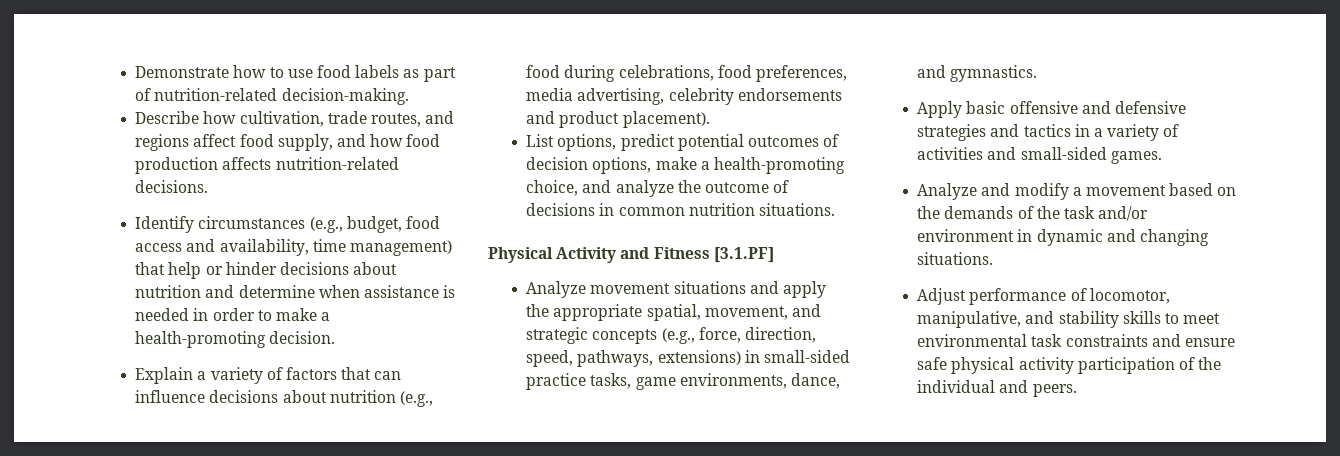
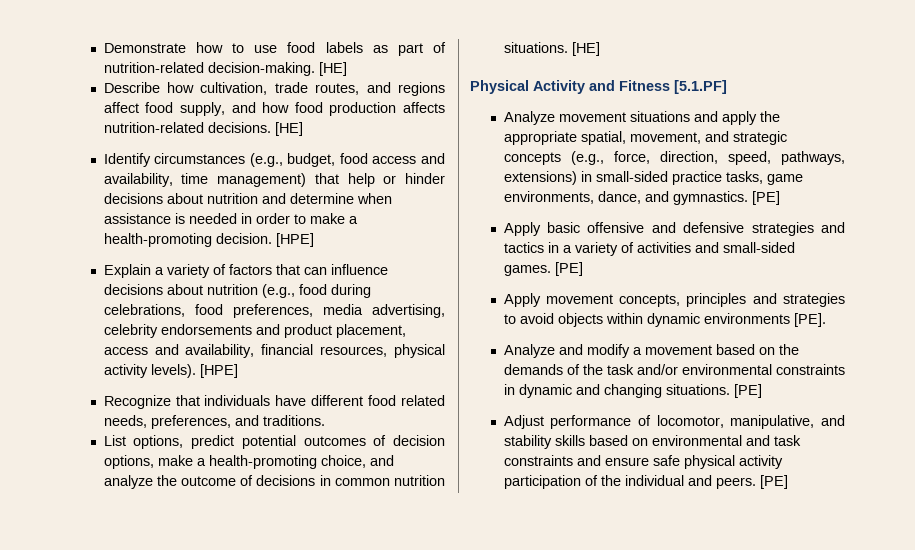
- Demonstrate how to use food labels as part of nutrition-related decision-making.
+ Demonstrate how to use food labels as part of nutrition-related decision-making. [HE]
- Describe how cultivation, trade routes, and regions affect food supply, and how food production affects nutrition-related decisions.
+ Describe how cultivation, trade routes, and regions affect food supply, and how food production affects nutrition-related decisions. [HE]
- Identify circumstances (e.g., budget, food access and availability, time management) that help or hinder decisions about nutrition and determine when assistance is needed in order to make a health-promoting decision.
+ Identify circumstances (e.g., budget, food access and availability, time management) that help or hinder decisions about nutrition and determine when assistance is needed in order to make a health-promoting decision. [HPE]
- Explain a variety of factors that can influence decisions about nutrition (e.g., food during celebrations, food preferences, media advertising, celebrity endorsements and product placement).
+ Explain a variety of factors that can influence decisions about nutrition (e.g., food during celebrations, food preferences, media advertising, celebrity endorsements and product placement, access and availability, financial resources, physical activity levels). [HPE]
+ Recognize that individuals have different food related needs, preferences, and traditions.
- List options, predict potential outcomes of decision options, make a health-promoting choice, and analyze the outcome of decisions in common nutrition situations.
+ List options, predict potential outcomes of decision options, make a health-promoting choice, and analyze the outcome of decisions in common nutrition situations. [HE]
- Physical Activity and Fitness [3.1.PF]
+ Physical Activity and Fitness [5.1.PF]
- Analyze movement situations and apply the appropriate spatial, movement, and strategic concepts (e.g., force, direction, speed, pathways, extensions) in small-sided practice tasks, game environments, dance, and gymnastics.
+ Analyze movement situations and apply the appropriate spatial, movement, and strategic concepts (e.g., force, direction, speed, pathways, extensions) in small-sided practice tasks, game environments, dance, and gymnastics. [PE]
- Apply basic offensive and defensive strategies and tactics in a variety of activities and small-sided games.
+ Apply basic offensive and defensive strategies and tactics in a variety of activities and small-sided games. [PE]
+ Apply movement concepts, principles and strategies to avoid objects within dynamic environments [PE].
- Analyze and modify a movement based on the demands of the task and/or environment in dynamic and changing situations.
+ Analyze and modify a movement based on the demands of the task and/or environmental constraints in dynamic and changing situations. [PE]
- Adjust performance of locomotor, manipulative, and stability skills to meet environmental task constraints and ensure safe physical activity participation of the individual and peers.
+ Adjust performance of locomotor, manipulative, and stability skills based on environmental and task constraints and ensure safe physical activity participation of the individual and peers. [PE]

